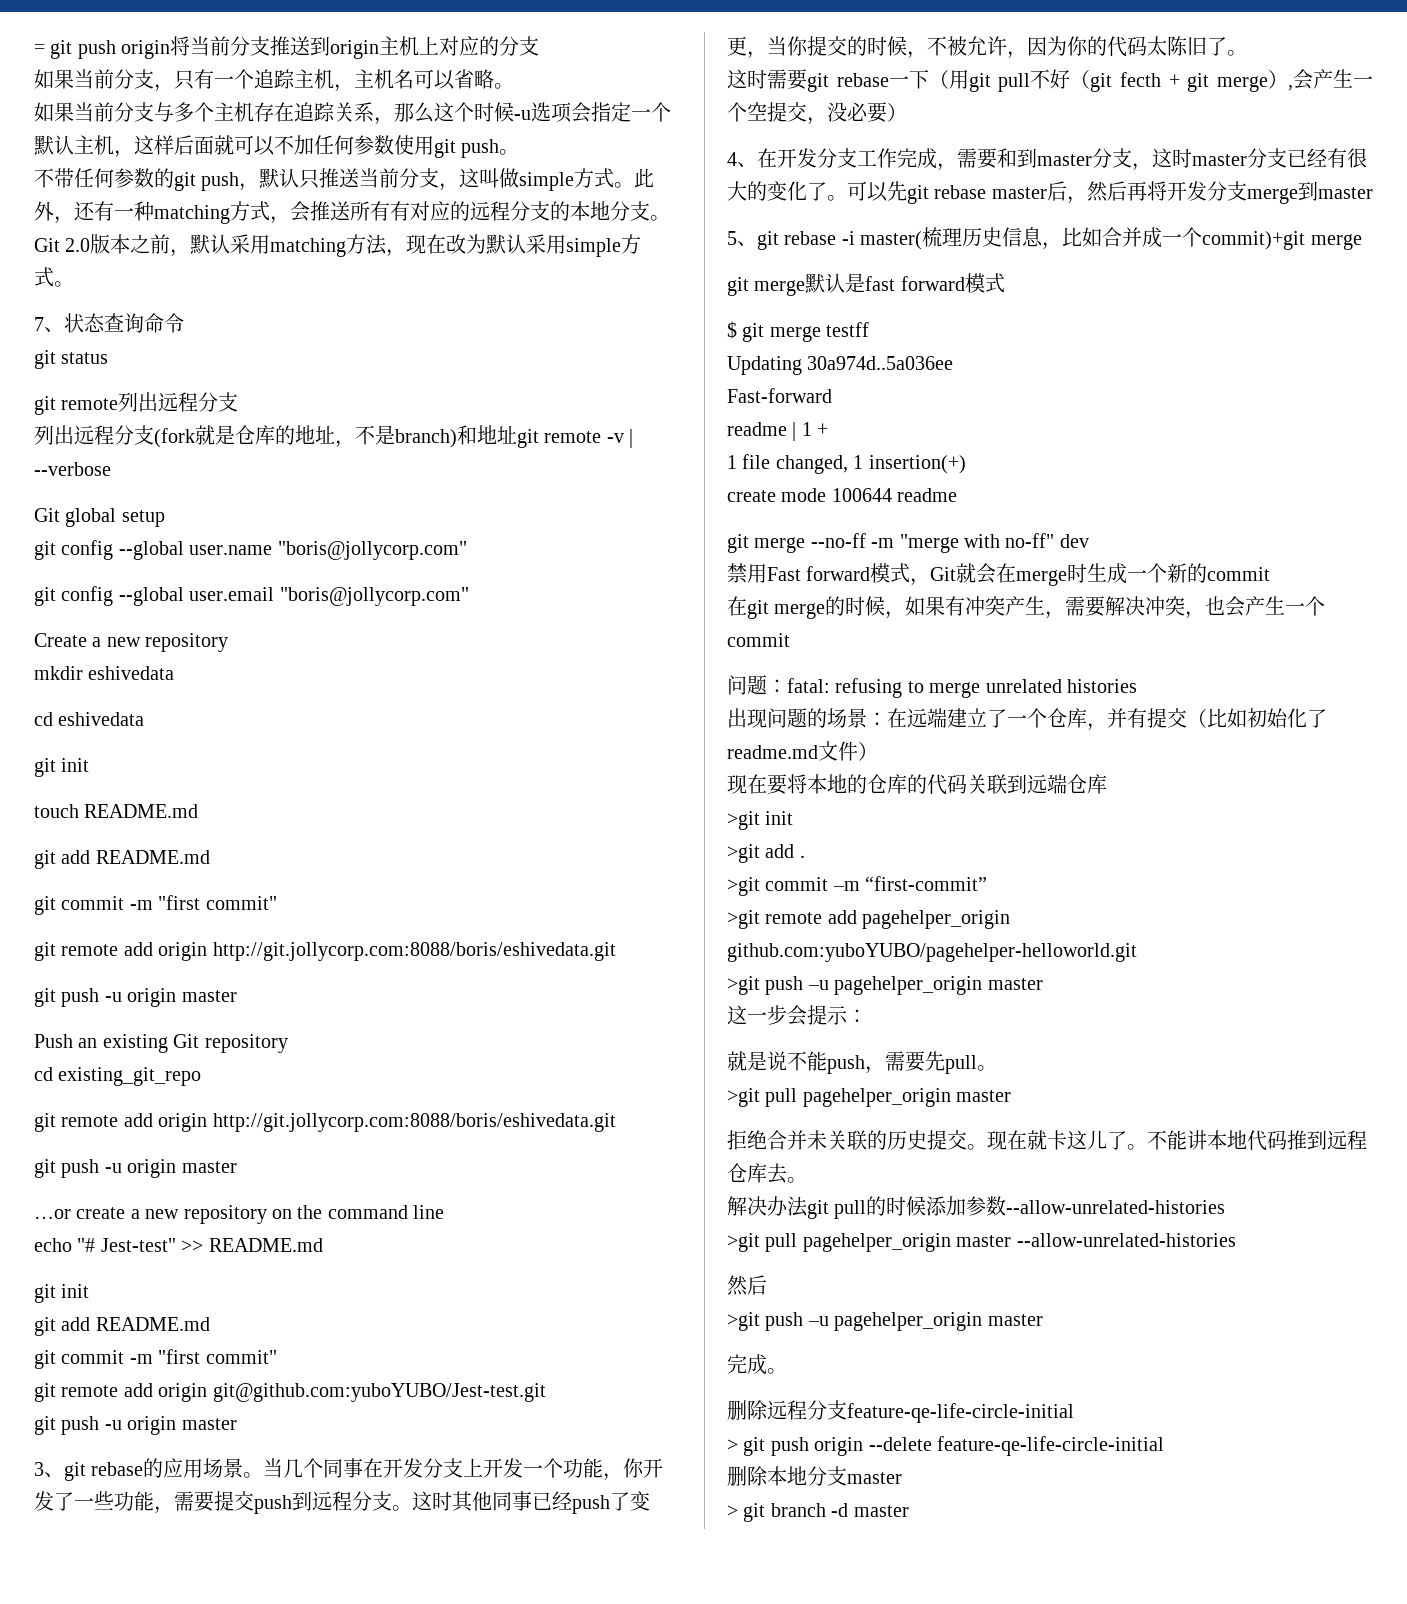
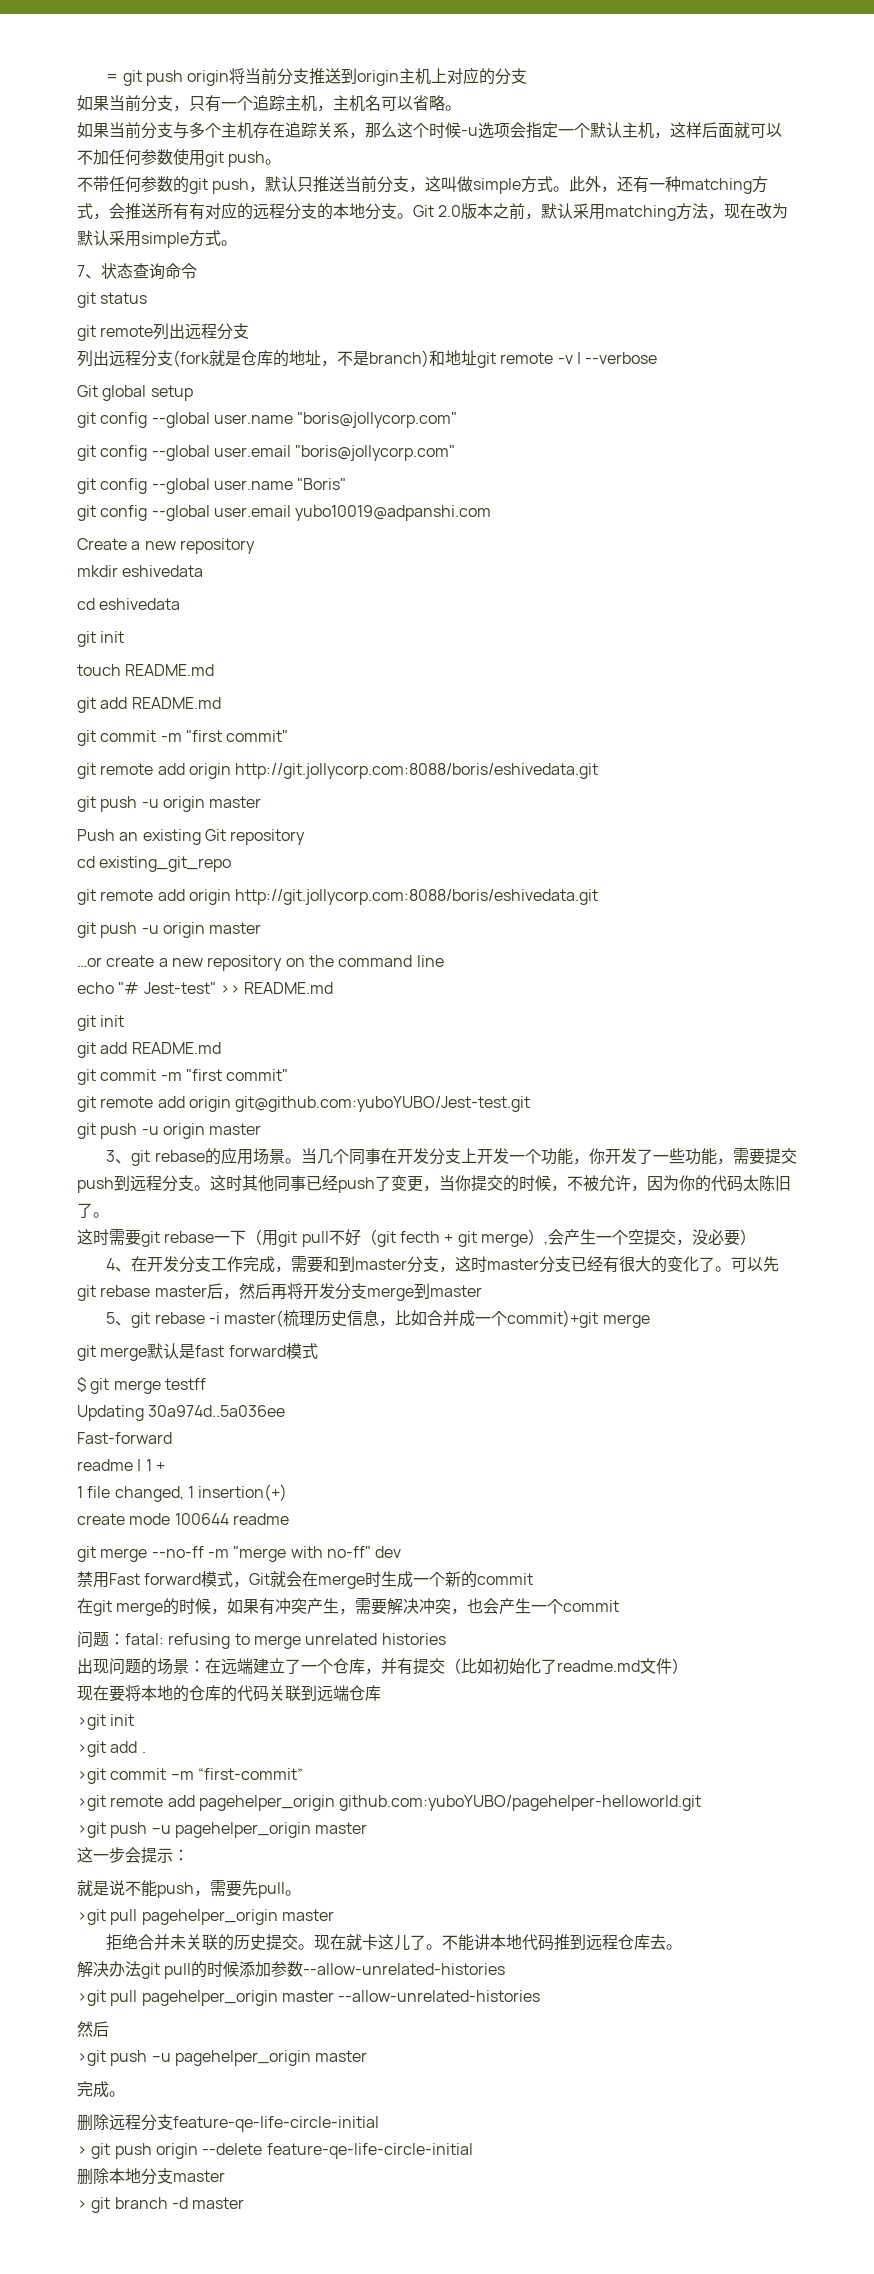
+ git config --global user.name "Boris"
+ git config --global user.email yubo10019@adpanshi.com

